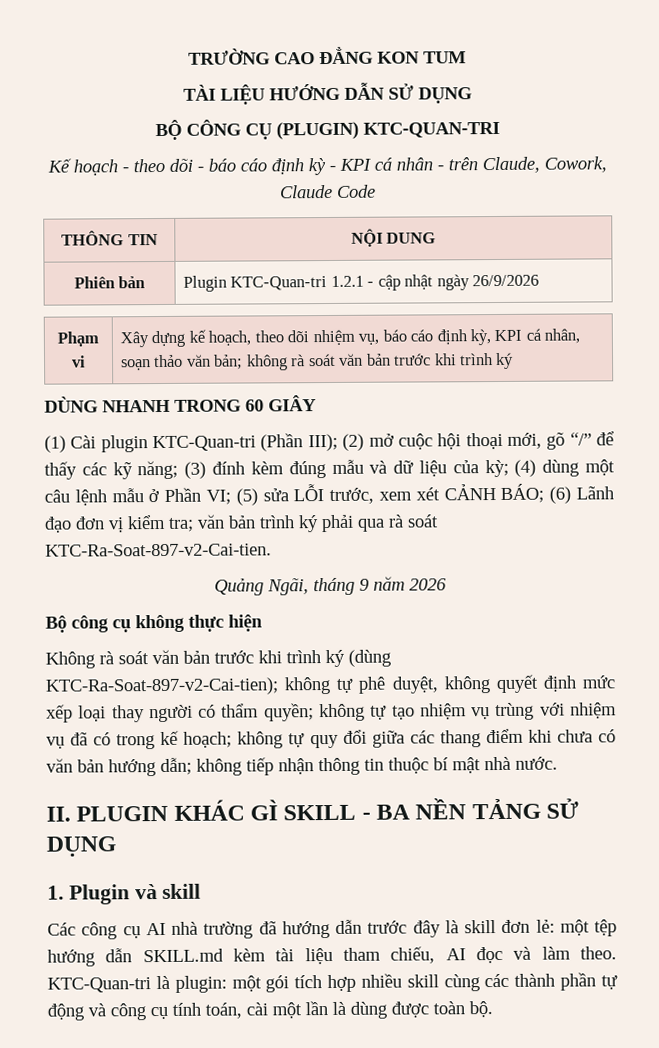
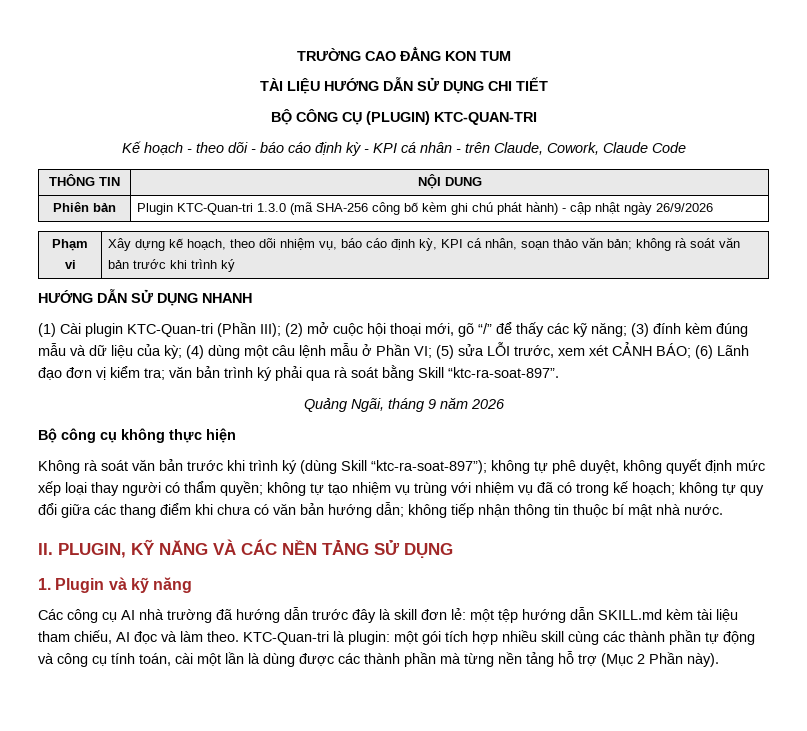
- TÀI LIỆU HƯỚNG DẪN SỬ DỤNG
+ TÀI LIỆU HƯỚNG DẪN SỬ DỤNG CHI TIẾT
- Phiên bản | Plugin KTC-Quan-tri 1.2.1 - cập nhật ngày 26/9/2026
+ Phiên bản | Plugin KTC-Quan-tri 1.3.0 (mã SHA-256 công bố kèm ghi chú phát hành) - cập nhật ngày 26/9/2026
- DÙNG NHANH TRONG 60 GIÂY
+ HƯỚNG DẪN SỬ DỤNG NHANH
- văn bản trình ký phải qua rà soát KTC-Ra-Soat-897-v2-Cai-tien.
+ văn bản trình ký phải qua rà soát bằng Skill “ktc-ra-soat-897”.
- Không rà soát văn bản trước khi trình ký (dùng KTC-Ra-Soat-897-v2-Cai-tien);
+ Không rà soát văn bản trước khi trình ký (dùng Skill “ktc-ra-soat-897”);
- II. PLUGIN KHÁC GÌ SKILL - BA NỀN TẢNG SỬ DỤNG
+ II. PLUGIN, KỸ NĂNG VÀ CÁC NỀN TẢNG SỬ DỤNG
- 1. Plugin và skill
+ 1. Plugin và kỹ năng
- KTC-Quan-tri là plugin: một gói tích hợp nhiều skill cùng các thành phần tự động và công cụ tính toán, cài một lần là dùng được toàn bộ.
+ KTC-Quan-tri là plugin: một gói tích hợp nhiều skill cùng các thành phần tự động và công cụ tính toán, cài một lần là dùng được các thành phần mà từng nền tảng hỗ trợ (Mục 2 Phần này).

